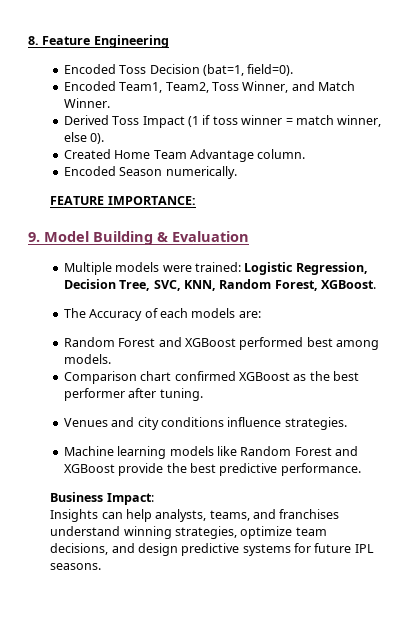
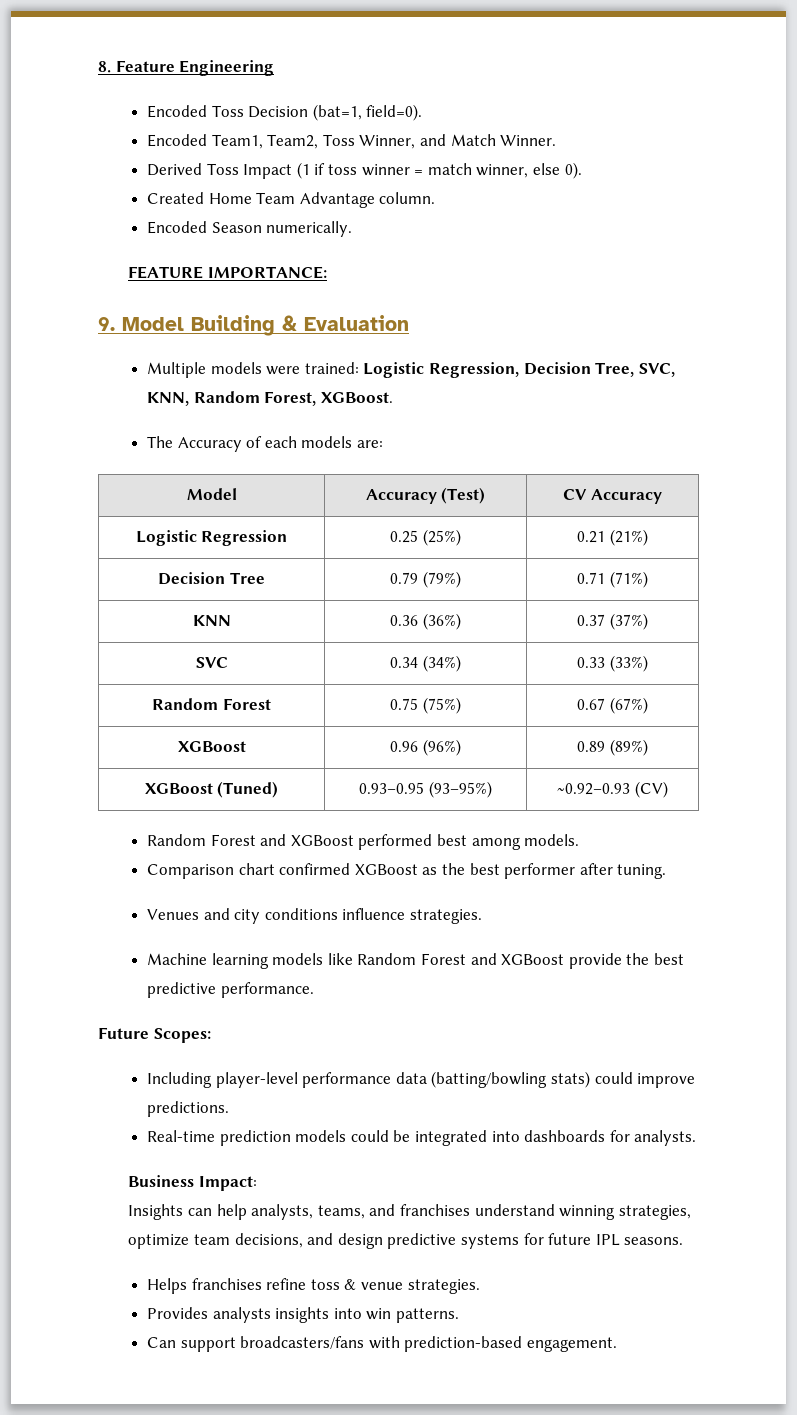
+ Model | Accuracy (Test) | CV Accuracy
+ Logistic Regression | 0.25 (25%) | 0.21 (21%)
+ Decision Tree | 0.79 (79%) | 0.71 (71%)
+ KNN | 0.36 (36%) | 0.37 (37%)
+ SVC | 0.34 (34%) | 0.33 (33%)
+ Random Forest | 0.75 (75%) | 0.67 (67%)
+ XGBoost | 0.96 (96%) | 0.89 (89%)
+ XGBoost (Tuned) | 0.93–0.95 (93–95%) | ~0.92–0.93 (CV)
+ Future Scopes:
+ Including player-level performance data (batting/bowling stats) could improve predictions.
+ Real-time prediction models could be integrated into dashboards for analysts.
+ Helps franchises refine toss & venue strategies.
+ Provides analysts insights into win patterns.
+ Can support broadcasters/fans with prediction-based engagement.

